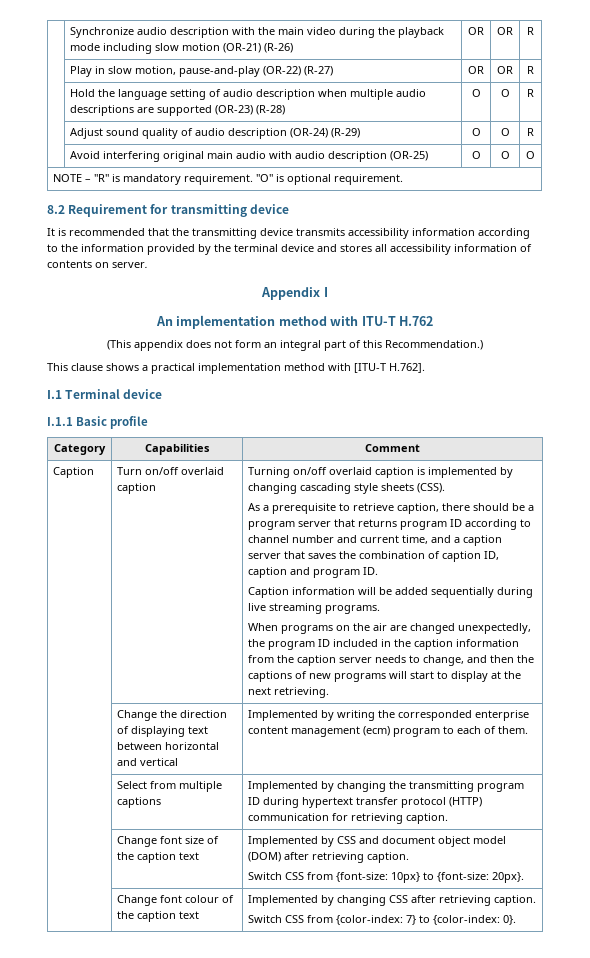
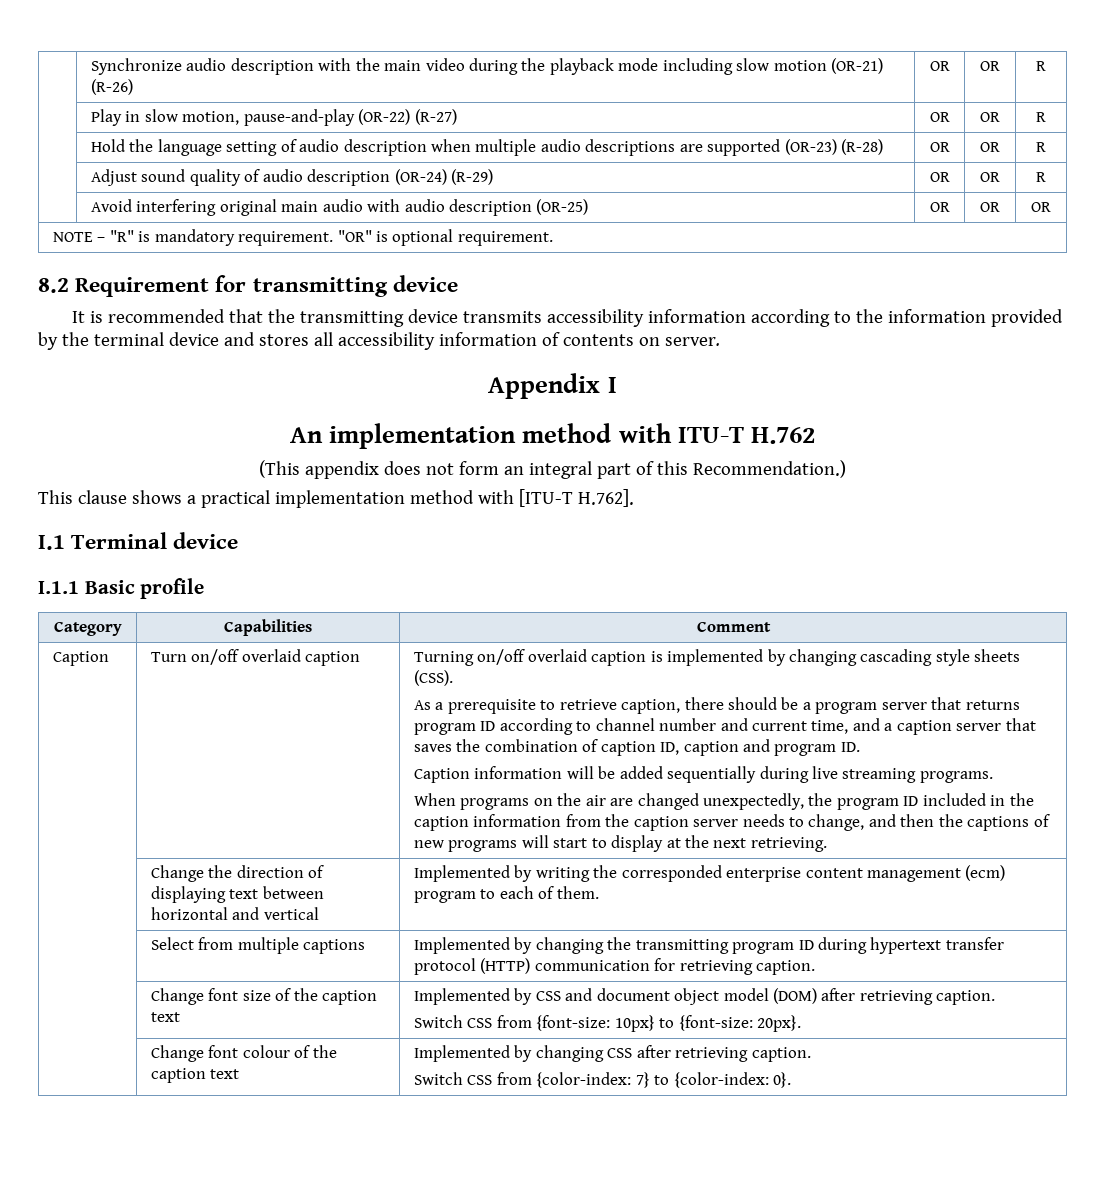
- | Hold the language setting of audio description when multiple audio descriptions are supported (OR-23) (R-28) | O | O | R
+ | Hold the language setting of audio description when multiple audio descriptions are supported (OR-23) (R-28) | OR | OR | R
- | Adjust sound quality of audio description (OR-24) (R-29) | O | O | R
+ | Adjust sound quality of audio description (OR-24) (R-29) | OR | OR | R
- | Avoid interfering original main audio with audio description (OR-25) | O | O | O
+ | Avoid interfering original main audio with audio description (OR-25) | OR | OR | OR
- NOTE – "R" is mandatory requirement. "O" is optional requirement.
+ NOTE – "R" is mandatory requirement. "OR" is optional requirement.

